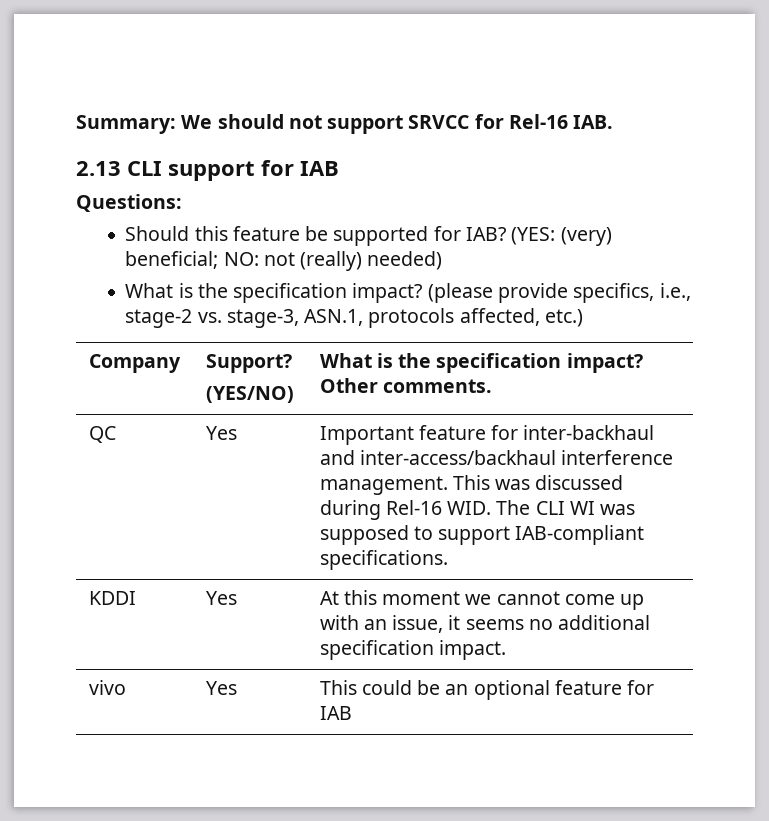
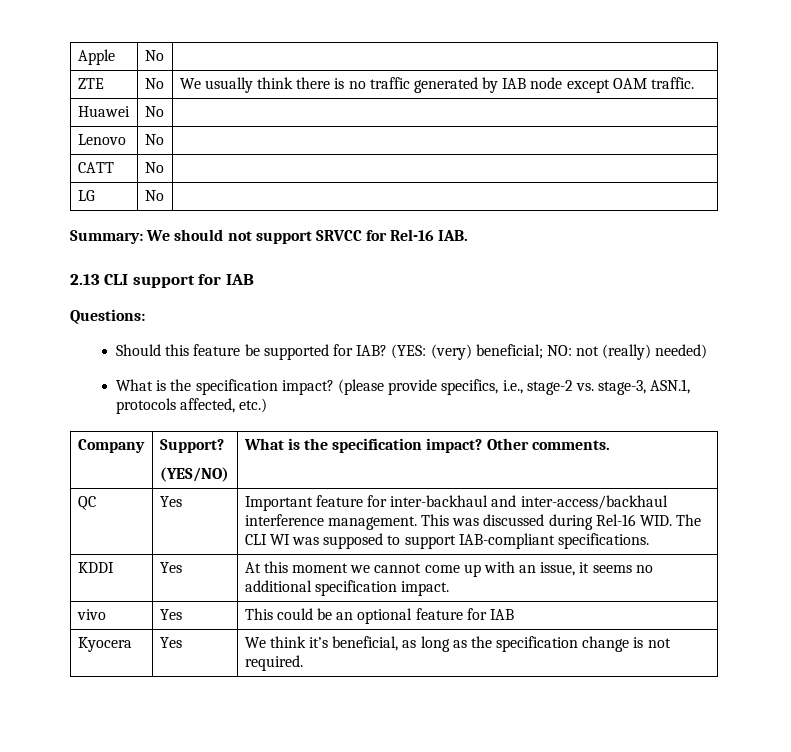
+ Apple | No |
+ ZTE | No | We usually think there is no traffic generated by IAB node except OAM traffic.
+ Huawei | No |
+ Lenovo | No |
+ CATT | No |
+ LG | No |
+ Kyocera | Yes | We think it’s beneficial, as long as the specification change is not required.

